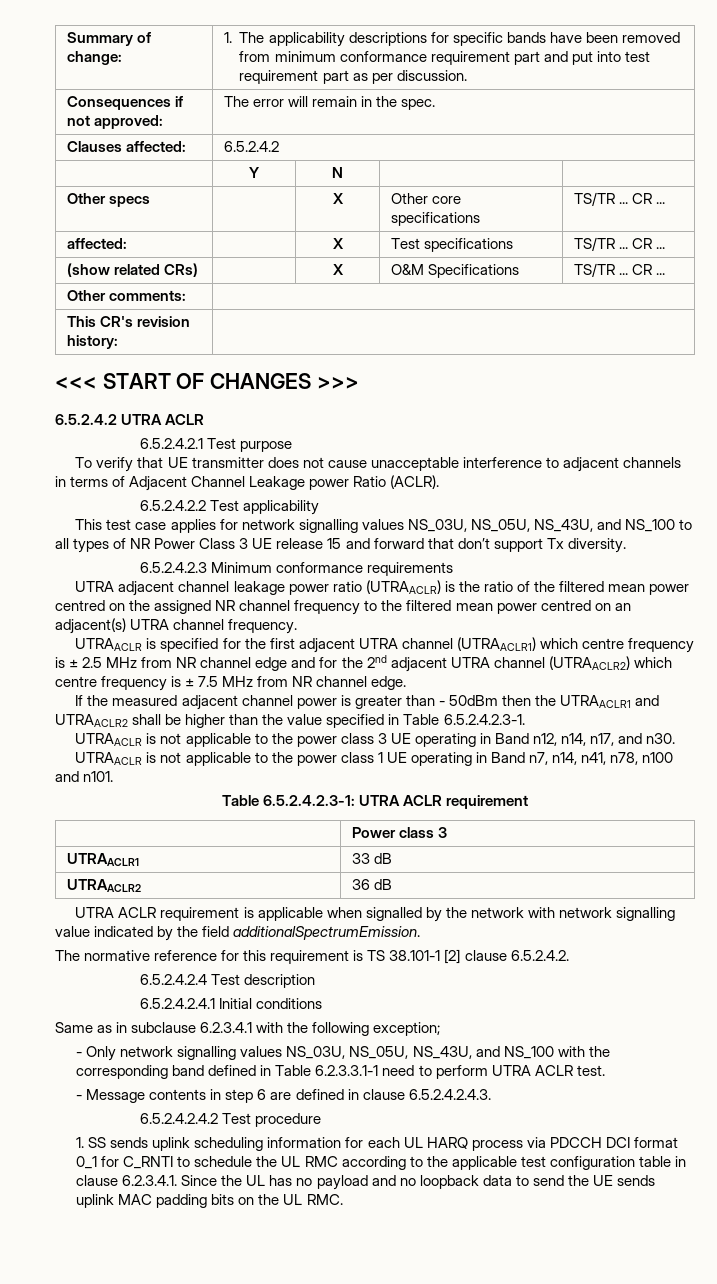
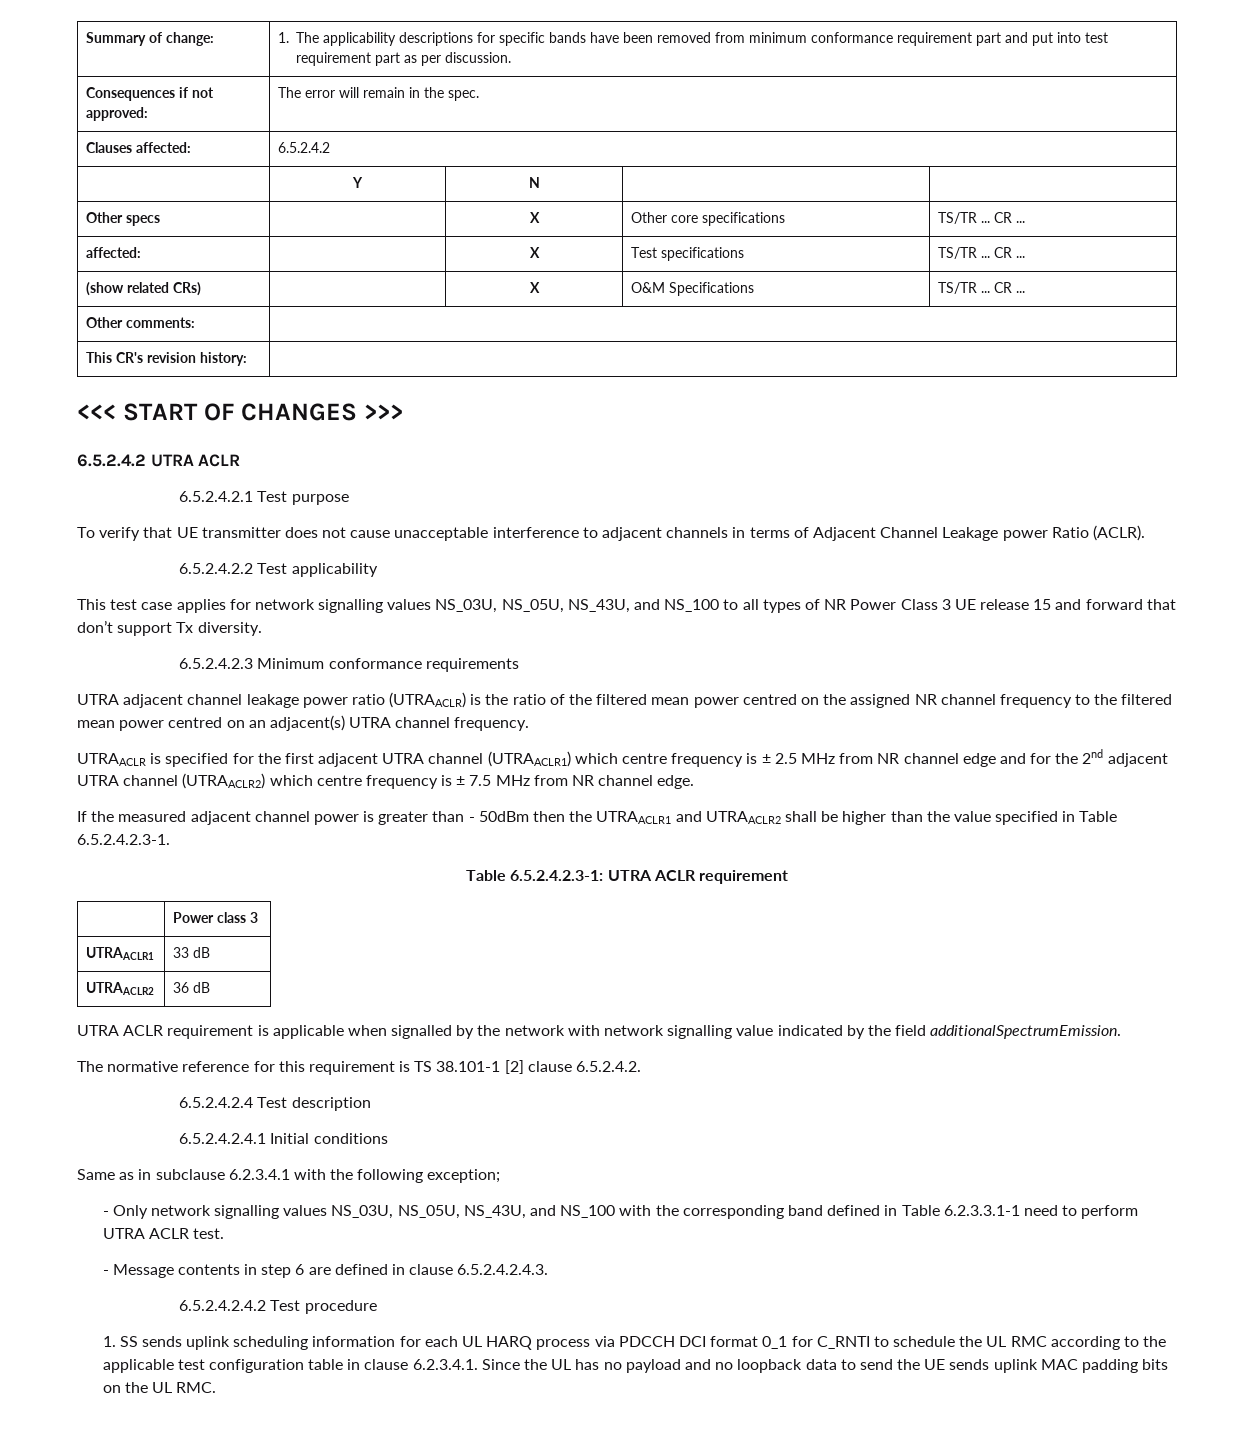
- UTRAACLR is not applicable to the power class 3 UE operating in Band n12, n14, n17, and n30.
- UTRAACLR is not applicable to the power class 1 UE operating in Band n7, n14, n41, n78, n100 and n101.

